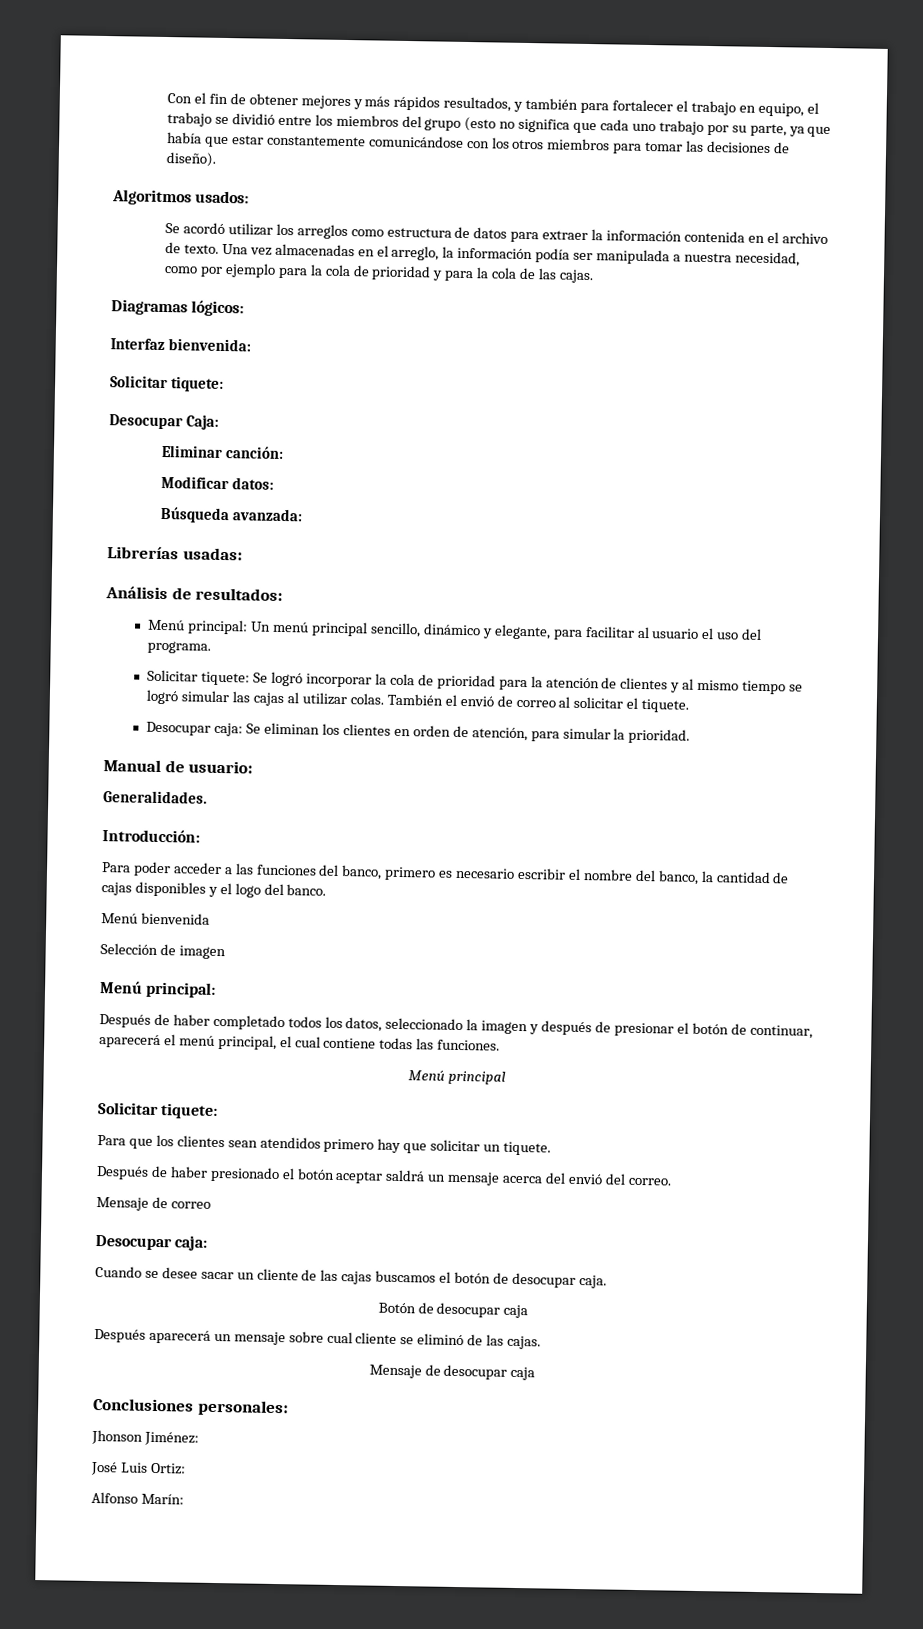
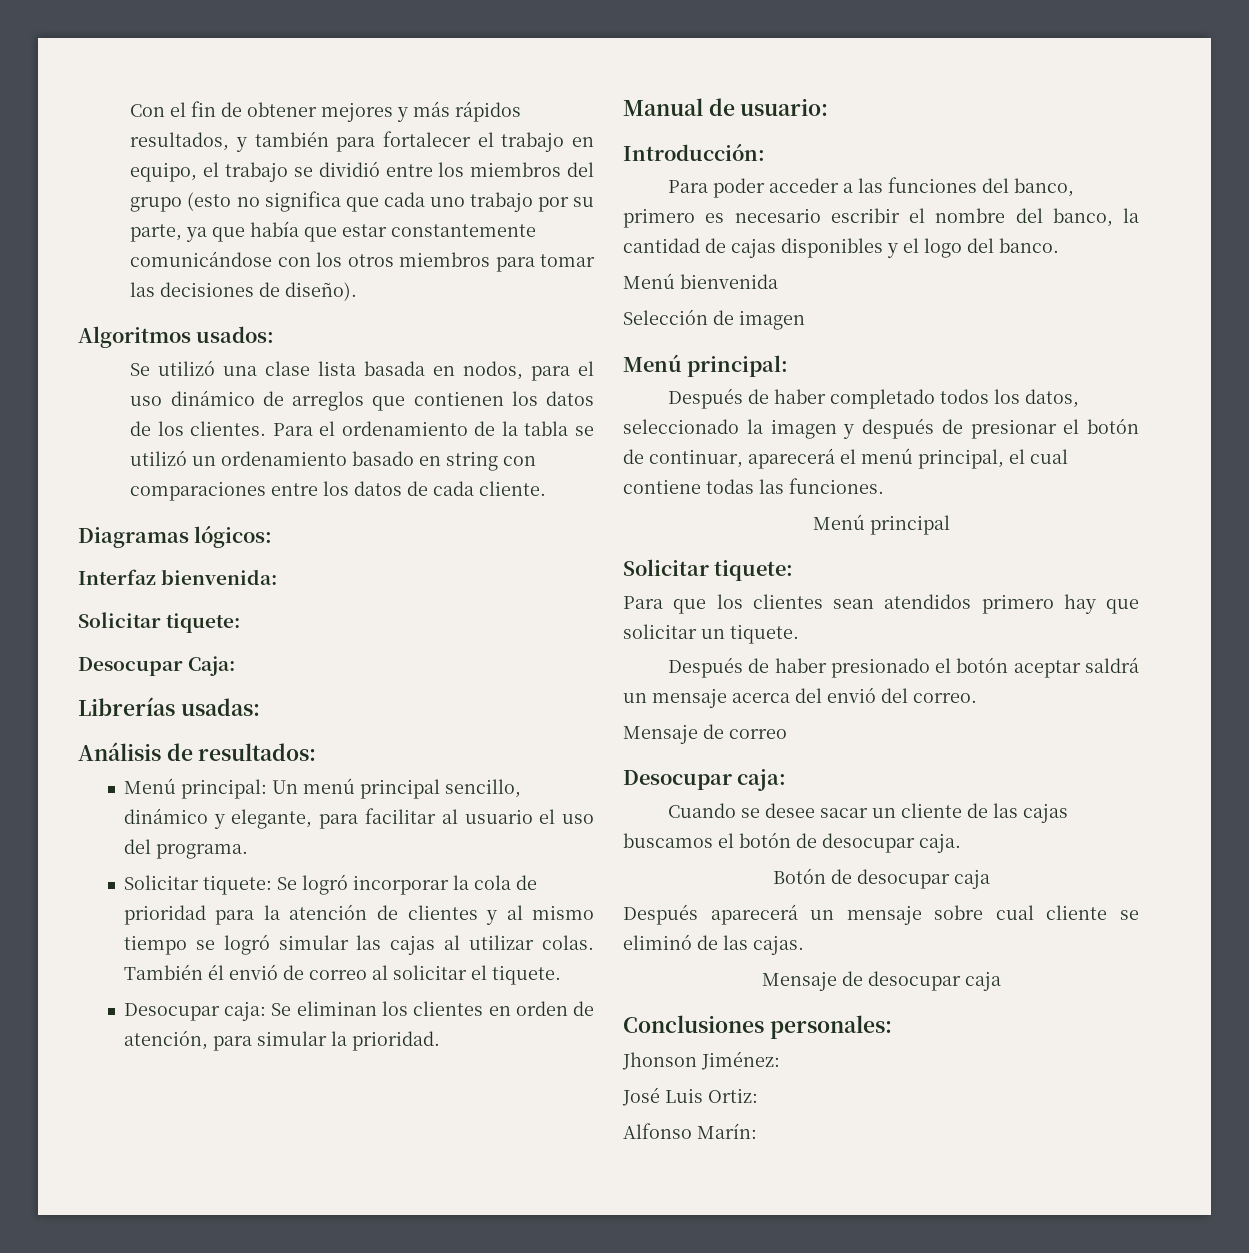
- Se acordó utilizar los arreglos como estructura de datos para extraer la información contenida en el archivo de texto. Una vez almacenadas en el arreglo, la información podía ser manipulada a nuestra necesidad, como por ejemplo para la cola de prioridad y para la cola de las cajas.
+ Se utilizó una clase lista basada en nodos, para el uso dinámico de arreglos que contienen los datos de los clientes. Para el ordenamiento de la tabla se utilizó un ordenamiento basado en string con comparaciones entre los datos de cada cliente.
- Eliminar canción:
- Modificar datos:
- Búsqueda avanzada:
- También el envió de correo al solicitar el tiquete.
+ También él envió de correo al solicitar el tiquete.
- Generalidades.

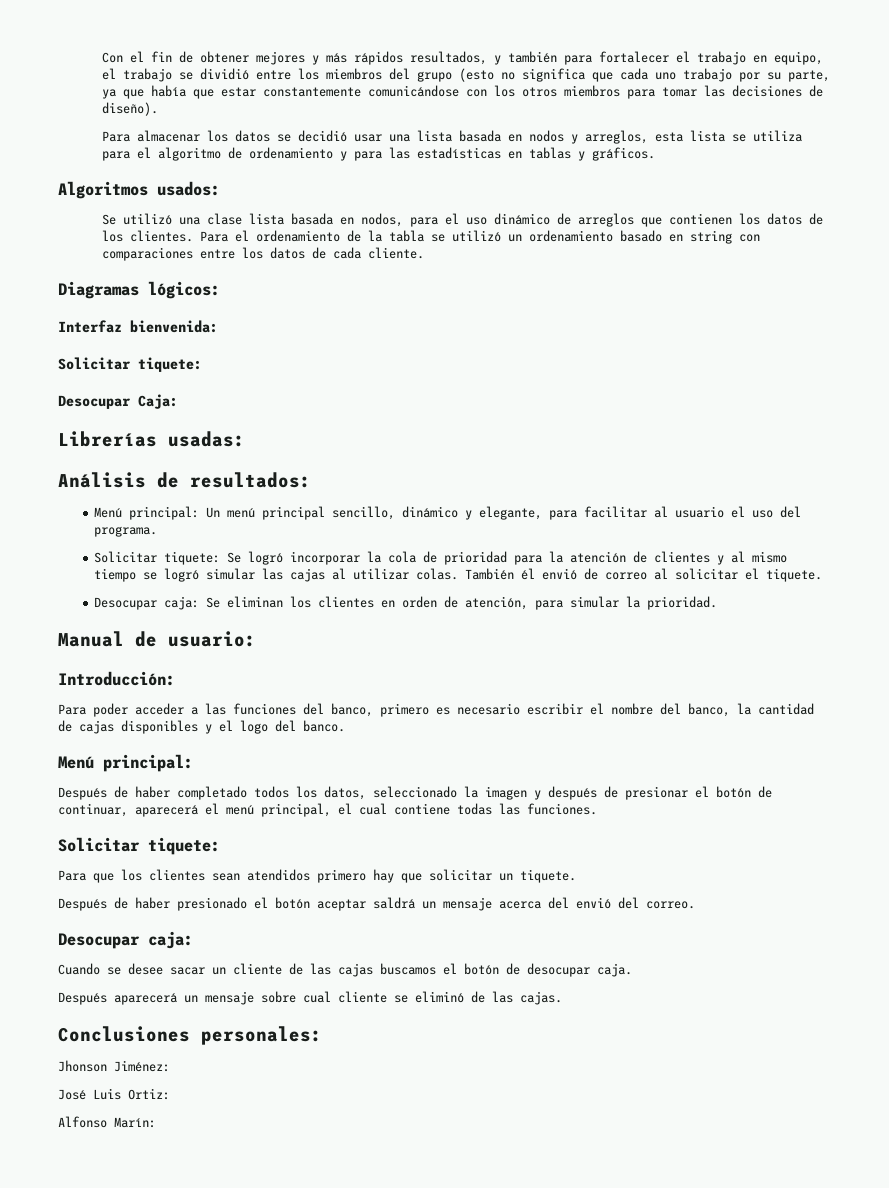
+ Para almacenar los datos se decidió usar una lista basada en nodos y arreglos, esta lista se utiliza para el algoritmo de ordenamiento y para las estadísticas en tablas y gráficos.
- Menú bienvenida
- Selección de imagen
- Menú principal
- Mensaje de correo
- Botón de desocupar caja
- Mensaje de desocupar caja

